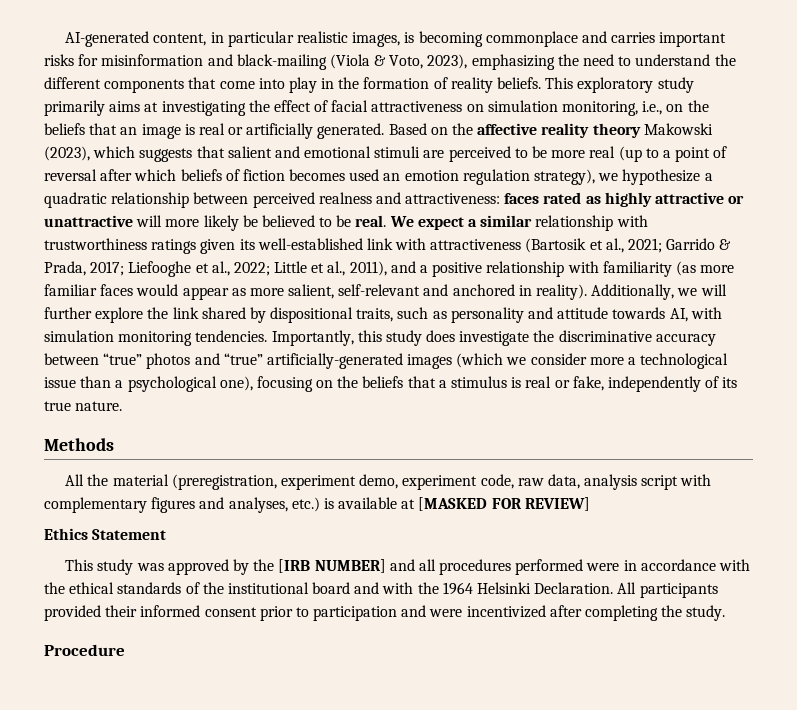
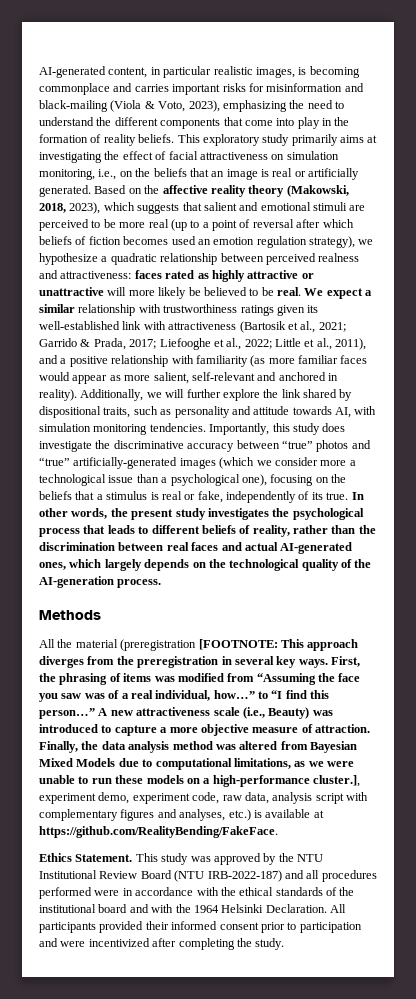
- Based on the affective reality theory Makowski (2023), which suggests that salient and emotional stimuli are perceived to be more real (up to a point of reversal after which beliefs of fiction becomes used an emotion regulation strategy), we hypothesize a quadratic relationship between perceived realness and attractiveness:
+ Based on the affective reality theory (Makowski, 2018, 2023), which suggests that salient and emotional stimuli are perceived to be more real (up to a point of reversal after which beliefs of fiction becomes used an emotion regulation strategy), we hypothesize a quadratic relationship between perceived realness and attractiveness:
- Importantly, this study does investigate the discriminative accuracy between “true” photos and “true” artificially-generated images (which we consider more a technological issue than a psychological one), focusing on the beliefs that a stimulus is real or fake, independently of its true nature.
+ Importantly, this study does investigate the discriminative accuracy between “true” photos and “true” artificially-generated images (which we consider more a technological issue than a psychological one), focusing on the beliefs that a stimulus is real or fake, independently of its true. In other words, the present study investigates the psychological process that leads to different beliefs of reality, rather than the discrimination between real faces and actual AI-generated ones, which largely depends on the technological quality of the AI-generation process.
  Methods
- All the material (preregistration, experiment demo, experiment code, raw data, analysis script with complementary figures and analyses, etc.) is available at [MASKED FOR REVIEW]
+ All the material (preregistration [FOOTNOTE: This approach diverges from the preregistration in several key ways. First, the phrasing of items was modified from “Assuming the face you saw was of a real individual, how…” to “I find this person…” A new attractiveness scale (i.e., Beauty) was introduced to capture a more objective measure of attraction. Finally, the data analysis method was altered from Bayesian Mixed Models due to computational limitations, as we were unable to run these models on a high-performance cluster.], experiment demo, experiment code, raw data, analysis script with complementary figures and analyses, etc.) is available at https://github.com/RealityBending/FakeFace.
- Ethics Statement
- This study was approved by the [IRB NUMBER] and all procedures performed were in accordance with the ethical standards of the institutional board and with the 1964 Helsinki Declaration.
+ Ethics Statement. This study was approved by the NTU Institutional Review Board (NTU IRB-2022-187) and all procedures performed were in accordance with the ethical standards of the institutional board and with the 1964 Helsinki Declaration.
- Procedure

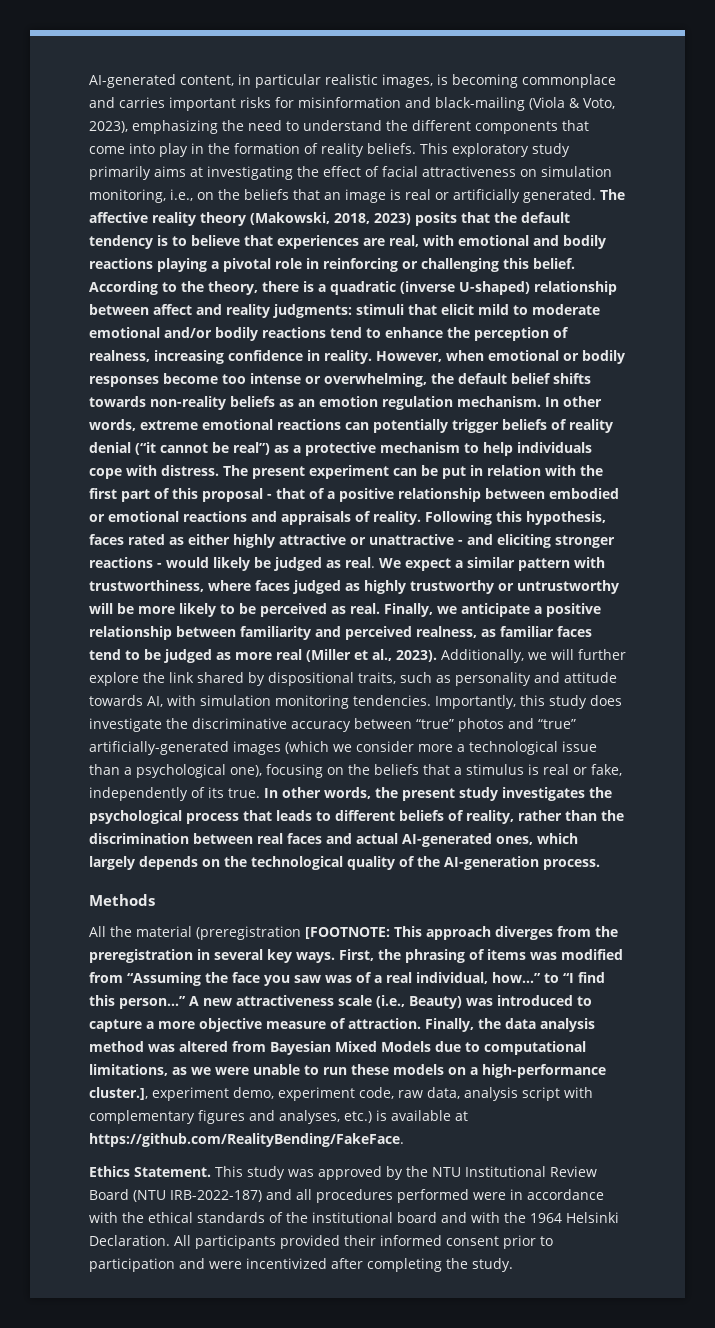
- Based on the affective reality theory (Makowski, 2018, 2023), which suggests that salient and emotional stimuli are perceived to be more real (up to a point of reversal after which beliefs of fiction becomes used an emotion regulation strategy), we hypothesize a quadratic relationship between perceived realness and attractiveness: faces rated as highly attractive or unattractive will more likely be believed to be real.
+ The affective reality theory (Makowski, 2018, 2023) posits that the default tendency is to believe that experiences are real, with emotional and bodily reactions playing a pivotal role in reinforcing or challenging this belief. According to the theory, there is a quadratic (inverse U-shaped) relationship between affect and reality judgments: stimuli that elicit mild to moderate emotional and/or bodily reactions tend to enhance the perception of realness, increasing confidence in reality. However, when emotional or bodily responses become too intense or overwhelming, the default belief shifts towards non-reality beliefs as an emotion regulation mechanism. In other words, extreme emotional reactions can potentially trigger beliefs of reality denial (“it cannot be real”) as a protective mechanism to help individuals cope with distress. The present experiment can be put in relation with the first part of this proposal - that of a positive relationship between embodied or emotional reactions and appraisals of reality. Following this hypothesis, faces rated as either highly attractive or unattractive - and eliciting stronger reactions - would likely be judged as real.
- We expect a similar relationship with trustworthiness ratings given its well-established link with attractiveness (Bartosik et al., 2021; Garrido & Prada, 2017; Liefooghe et al., 2022; Little et al., 2011), and a positive relationship with familiarity (as more familiar faces would appear as more salient, self-relevant and anchored in reality).
+ We expect a similar pattern with trustworthiness, where faces judged as highly trustworthy or untrustworthy will be more likely to be perceived as real. Finally, we anticipate a positive relationship between familiarity and perceived realness, as familiar faces tend to be judged as more real (Miller et al., 2023).

